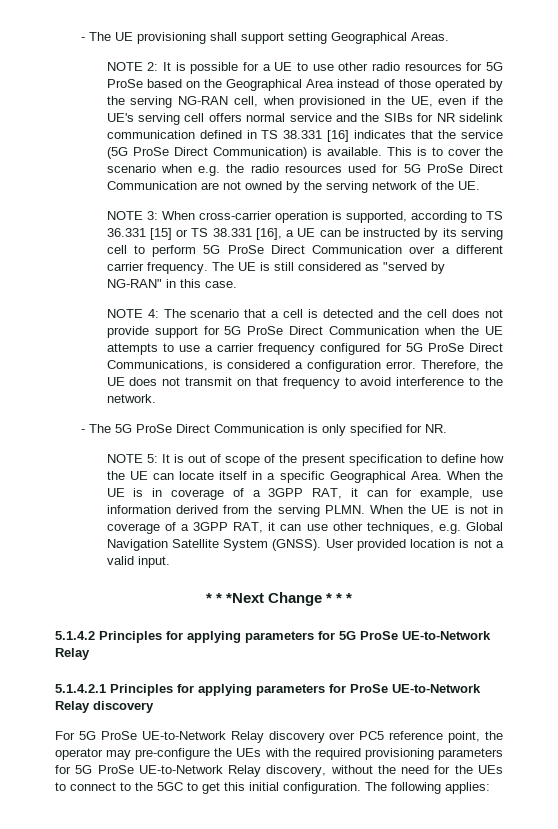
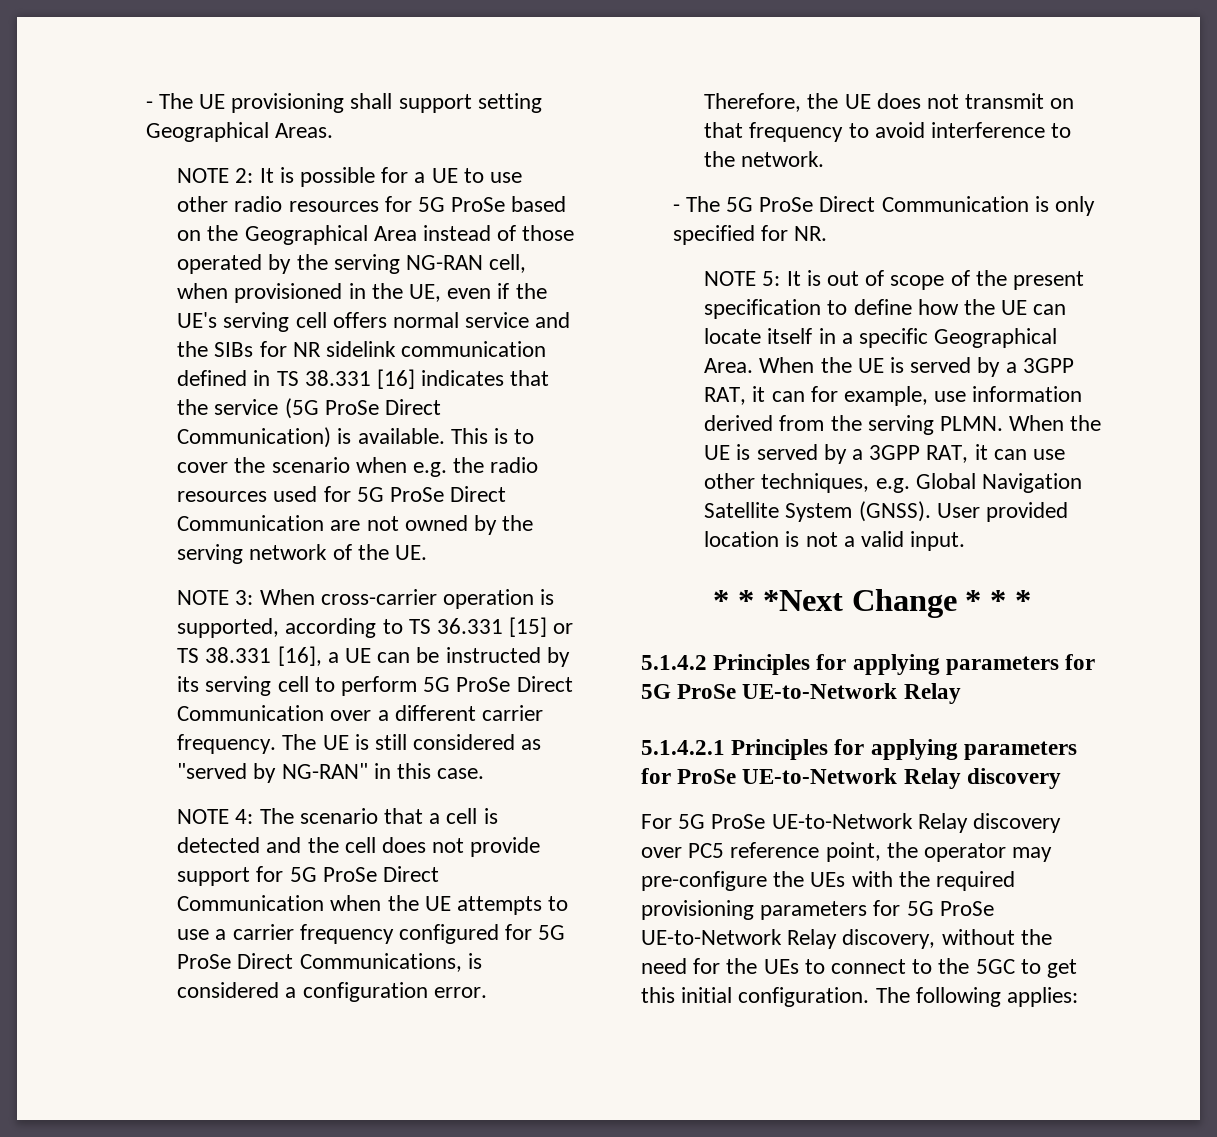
- When the UE is in coverage of a 3GPP RAT, it can for example, use information derived from the serving PLMN.
+ When the UE is served by a 3GPP RAT, it can for example, use information derived from the serving PLMN.
- When the UE is not in coverage of a 3GPP RAT, it can use other techniques, e.g. Global Navigation Satellite System (GNSS).
+ When the UE is served by a 3GPP RAT, it can use other techniques, e.g. Global Navigation Satellite System (GNSS).

